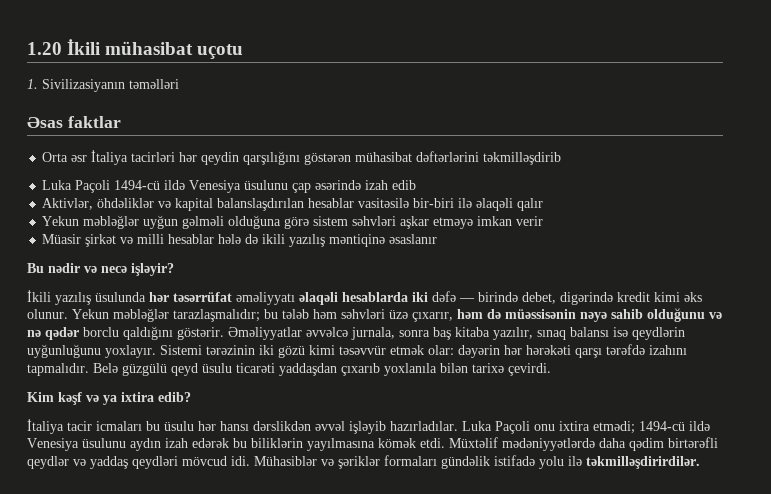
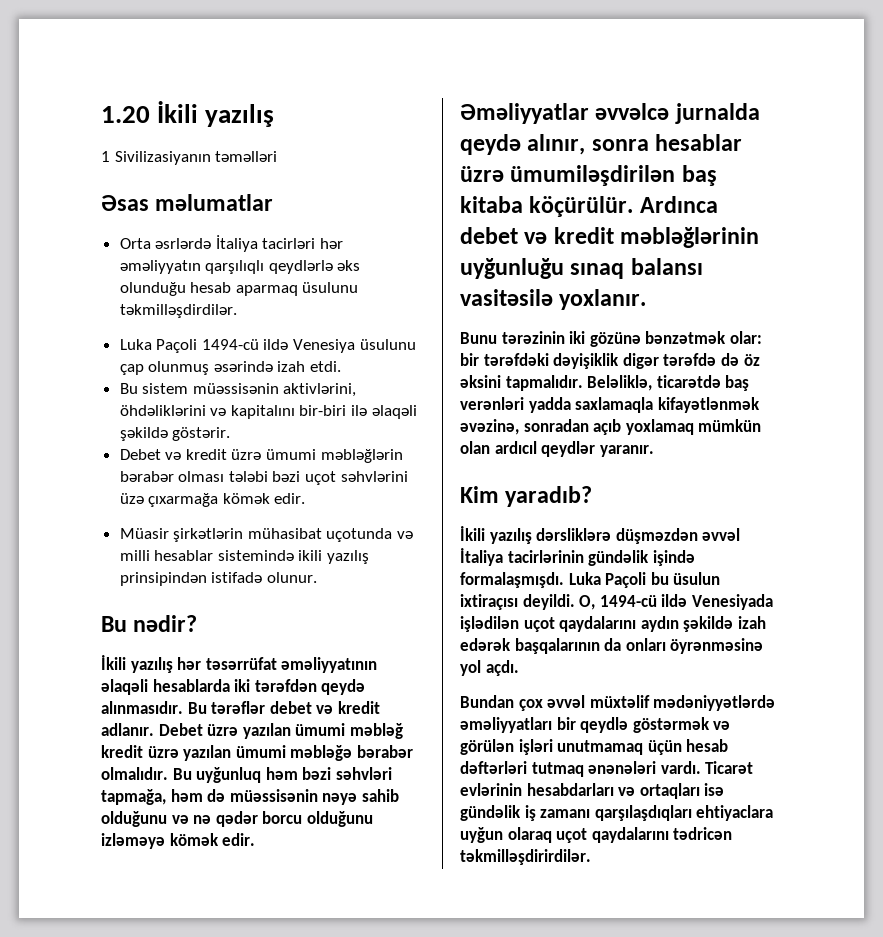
- 1.20 İkili mühasibat uçotu
- 1. Sivilizasiyanın təməlləri
+ 1.20 İkili yazılış
+ 1 Sivilizasiyanın təməlləri
- Əsas faktlar
+ Əsas məlumatlar
- Orta əsr İtaliya tacirləri hər qeydin qarşılığını göstərən mühasibat dəftərlərini təkmilləşdirib
+ Orta əsrlərdə İtaliya tacirləri hər əməliyyatın qarşılıqlı qeydlərlə əks olunduğu hesab aparmaq üsulunu təkmilləşdirdilər.
- Luka Paçoli 1494-cü ildə Venesiya üsulunu çap əsərində izah edib
- Aktivlər, öhdəliklər və kapital balanslaşdırılan hesablar vasitəsilə bir-biri ilə əlaqəli qalır
- Yekun məbləğlər uyğun gəlməli olduğuna görə sistem səhvləri aşkar etməyə imkan verir
- Müasir şirkət və milli hesablar hələ də ikili yazılış məntiqinə əsaslanır
- Bu nədir və necə işləyir?
- İkili yazılış üsulunda hər təsərrüfat əməliyyatı əlaqəli hesablarda iki dəfə — birində debet, digərində kredit kimi əks olunur. Yekun məbləğlər tarazlaşmalıdır; bu tələb həm səhvləri üzə çıxarır, həm də müəssisənin nəyə sahib olduğunu və nə qədər borclu qaldığını göstərir. Əməliyyatlar əvvəlcə jurnala, sonra baş kitaba yazılır, sınaq balansı isə qeydlərin uyğunluğunu yoxlayır. Sistemi tərəzinin iki gözü kimi təsəvvür etmək olar: dəyərin hər hərəkəti qarşı tərəfdə izahını tapmalıdır. Belə güzgülü qeyd üsulu ticarəti yaddaşdan çıxarıb yoxlanıla bilən tarixə çevirdi.
- Kim kəşf və ya ixtira edib?
- İtaliya tacir icmaları bu üsulu hər hansı dərslikdən əvvəl işləyib hazırladılar. Luka Paçoli onu ixtira etmədi; 1494-cü ildə Venesiya üsulunu aydın izah edərək bu biliklərin yayılmasına kömək etdi. Müxtəlif mədəniyyətlərdə daha qədim birtərəfli qeydlər və yaddaş qeydləri mövcud idi. Mühasiblər və şəriklər formaları gündəlik istifadə yolu ilə təkmilləşdirirdilər.
+ Luka Paçoli 1494-cü ildə Venesiya üsulunu çap olunmuş əsərində izah etdi.
+ Bu sistem müəssisənin aktivlərini, öhdəliklərini və kapitalını bir-biri ilə əlaqəli şəkildə göstərir.
+ Debet və kredit üzrə ümumi məbləğlərin bərabər olması tələbi bəzi uçot səhvlərini üzə çıxarmağa kömək edir.
+ Müasir şirkətlərin mühasibat uçotunda və milli hesablar sistemində ikili yazılış prinsipindən istifadə olunur.
+ Bu nədir?
+ İkili yazılış hər təsərrüfat əməliyyatının əlaqəli hesablarda iki tərəfdən qeydə alınmasıdır. Bu tərəflər debet və kredit adlanır. Debet üzrə yazılan ümumi məbləğ kredit üzrə yazılan ümumi məbləğə bərabər olmalıdır. Bu uyğunluq həm bəzi səhvləri tapmağa, həm də müəssisənin nəyə sahib olduğunu və nə qədər borcu olduğunu izləməyə kömək edir.
+ Əməliyyatlar əvvəlcə jurnalda qeydə alınır, sonra hesablar üzrə ümumiləşdirilən baş kitaba köçürülür. Ardınca debet və kredit məbləğlərinin uyğunluğu sınaq balansı vasitəsilə yoxlanır.
+ Bunu tərəzinin iki gözünə bənzətmək olar: bir tərəfdəki dəyişiklik digər tərəfdə də öz əksini tapmalıdır. Beləliklə, ticarətdə baş verənləri yadda saxlamaqla kifayətlənmək əvəzinə, sonradan açıb yoxlamaq mümkün olan ardıcıl qeydlər yaranır.
+ Kim yaradıb?
+ İkili yazılış dərsliklərə düşməzdən əvvəl İtaliya tacirlərinin gündəlik işində formalaşmışdı. Luka Paçoli bu üsulun ixtiraçısı deyildi. O, 1494-cü ildə Venesiyada işlədilən uçot qaydalarını aydın şəkildə izah edərək başqalarının da onları öyrənməsinə yol açdı.
+ Bundan çox əvvəl müxtəlif mədəniyyətlərdə əməliyyatları bir qeydlə göstərmək və görülən işləri unutmamaq üçün hesab dəftərləri tutmaq ənənələri vardı. Ticarət evlərinin hesabdarları və ortaqları isə gündəlik iş zamanı qarşılaşdıqları ehtiyaclara uyğun olaraq uçot qaydalarını tədricən təkmilləşdirirdilər.

